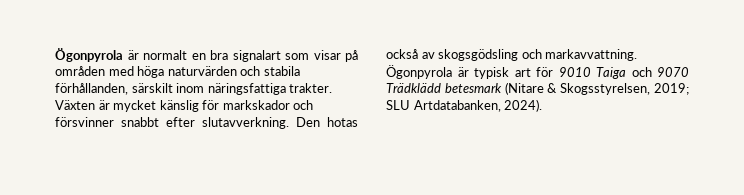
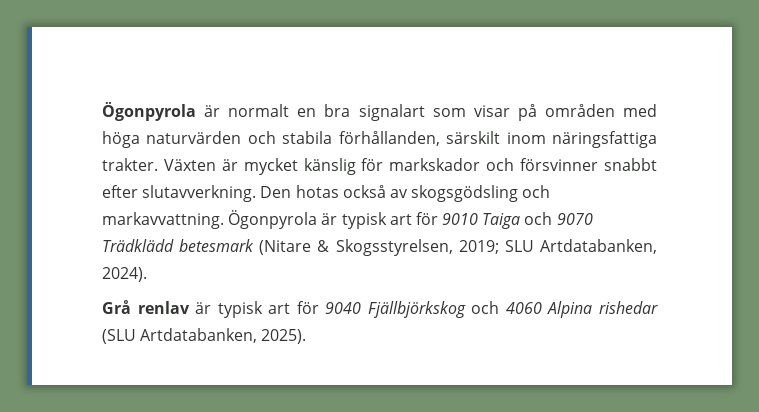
+ Grå renlav är typisk art för 9040 Fjällbjörkskog och 4060 Alpina rishedar (SLU Artdatabanken, 2025).

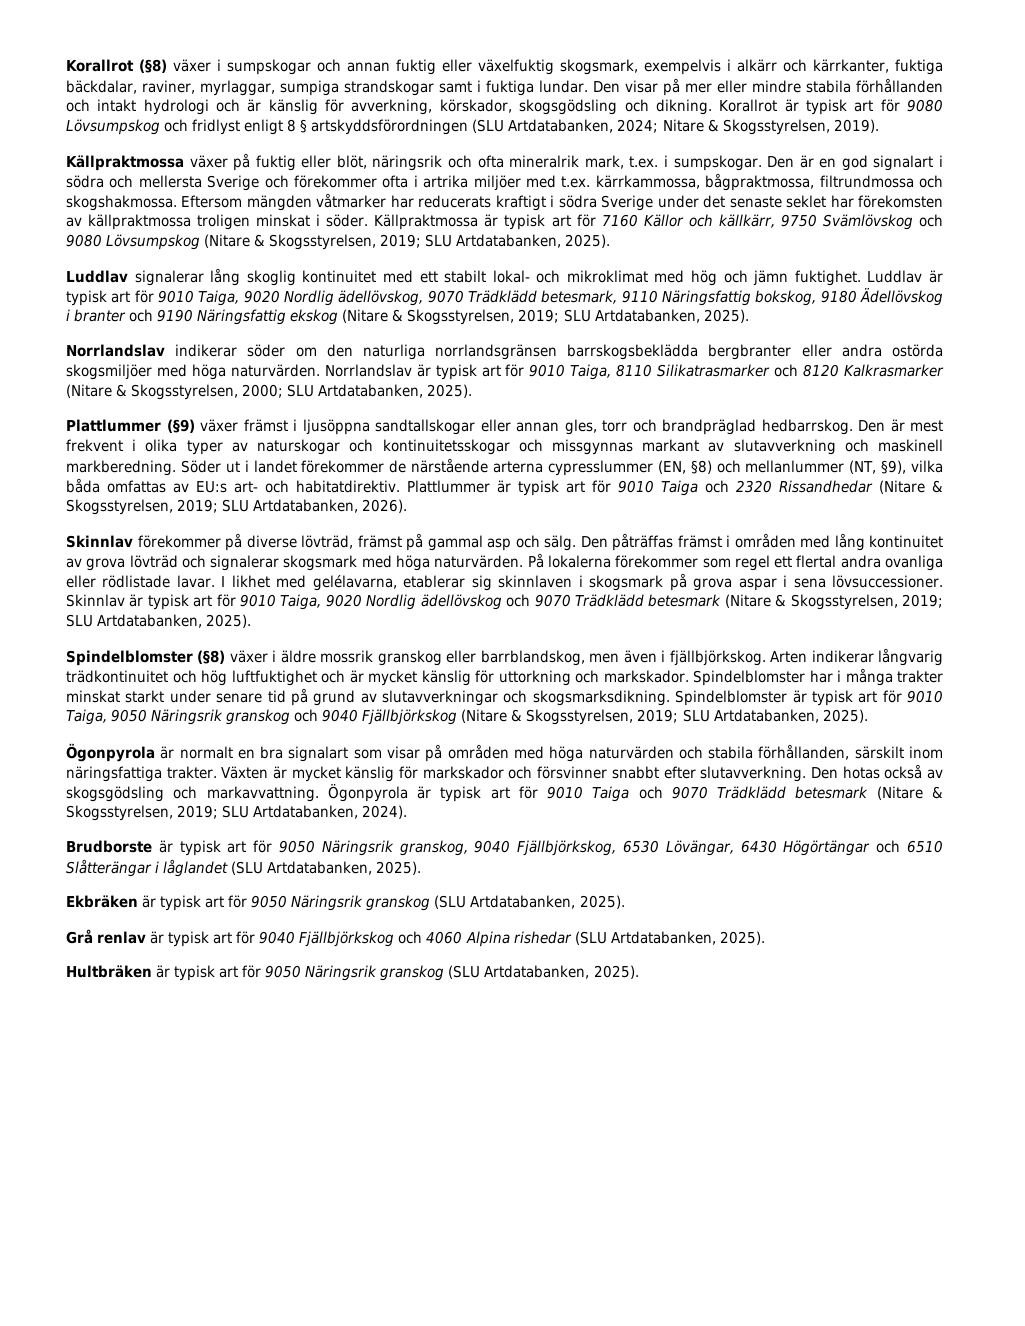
+ Korallrot (§8) växer i sumpskogar och annan fuktig eller växelfuktig skogsmark, exempelvis i alkärr och kärrkanter, fuktiga bäckdalar, raviner, myrlaggar, sumpiga strandskogar samt i fuktiga lundar. Den visar på mer eller mindre stabila förhållanden och intakt hydrologi och är känslig för avverkning, körskador, skogsgödsling och dikning. Korallrot är typisk art för 9080 Lövsumpskog och fridlyst enligt 8 § artskyddsförordningen (SLU Artdatabanken, 2024; Nitare & Skogsstyrelsen, 2019).
+ Källpraktmossa växer på fuktig eller blöt, näringsrik och ofta mineralrik mark, t.ex. i sumpskogar. Den är en god signalart i södra och mellersta Sverige och förekommer ofta i artrika miljöer med t.ex. kärrkammossa, bågpraktmossa, filtrundmossa och skogshakmossa. Eftersom mängden våtmarker har reducerats kraftigt i södra Sverige under det senaste seklet har förekomsten av källpraktmossa troligen minskat i söder. Källpraktmossa är typisk art för 7160 Källor och källkärr, 9750 Svämlövskog och 9080 Lövsumpskog (Nitare & Skogsstyrelsen, 2019; SLU Artdatabanken, 2025).
+ Luddlav signalerar lång skoglig kontinuitet med ett stabilt lokal- och mikroklimat med hög och jämn fuktighet. Luddlav är typisk art för 9010 Taiga, 9020 Nordlig ädellövskog, 9070 Trädklädd betesmark, 9110 Näringsfattig bokskog, 9180 Ädellövskog i branter och 9190 Näringsfattig ekskog (Nitare & Skogsstyrelsen, 2019; SLU Artdatabanken, 2025).
+ Norrlandslav indikerar söder om den naturliga norrlandsgränsen barrskogsbeklädda bergbranter eller andra ostörda skogsmiljöer med höga naturvärden. Norrlandslav är typisk art för 9010 Taiga, 8110 Silikatrasmarker och 8120 Kalkrasmarker (Nitare & Skogsstyrelsen, 2000; SLU Artdatabanken, 2025).
+ Plattlummer (§9) växer främst i ljusöppna sandtallskogar eller annan gles, torr och brandpräglad hedbarrskog. Den är mest frekvent i olika typer av naturskogar och kontinuitetsskogar och missgynnas markant av slutavverkning och maskinell markberedning. Söder ut i landet förekommer de närstående arterna cypresslummer (EN, §8) och mellanlummer (NT, §9), vilka båda omfattas av EU:s art- och habitatdirektiv. Plattlummer är typisk art för 9010 Taiga och 2320 Rissandhedar (Nitare & Skogsstyrelsen, 2019; SLU Artdatabanken, 2026).
+ Skinnlav förekommer på diverse lövträd, främst på gammal asp och sälg. Den påträffas främst i områden med lång kontinuitet av grova lövträd och signalerar skogsmark med höga naturvärden. På lokalerna förekommer som regel ett flertal andra ovanliga eller rödlistade lavar. I likhet med gelélavarna, etablerar sig skinnlaven i skogsmark på grova aspar i sena lövsuccessioner. Skinnlav är typisk art för 9010 Taiga, 9020 Nordlig ädellövskog och 9070 Trädklädd betesmark (Nitare & Skogsstyrelsen, 2019; SLU Artdatabanken, 2025).
+ Spindelblomster (§8) växer i äldre mossrik granskog eller barrblandskog, men även i fjällbjörkskog. Arten indikerar långvarig trädkontinuitet och hög luftfuktighet och är mycket känslig för uttorkning och markskador. Spindelblomster har i många trakter minskat starkt under senare tid på grund av slutavverkningar och skogsmarksdikning. Spindelblomster är typisk art för 9010 Taiga, 9050 Näringsrik granskog och 9040 Fjällbjörkskog (Nitare & Skogsstyrelsen, 2019; SLU Artdatabanken, 2025).
+ Brudborste är typisk art för 9050 Näringsrik granskog, 9040 Fjällbjörkskog, 6530 Lövängar, 6430 Högörtängar och 6510 Slåtterängar i låglandet (SLU Artdatabanken, 2025).
+ Ekbräken är typisk art för 9050 Näringsrik granskog (SLU Artdatabanken, 2025).
+ Hultbräken är typisk art för 9050 Näringsrik granskog (SLU Artdatabanken, 2025).

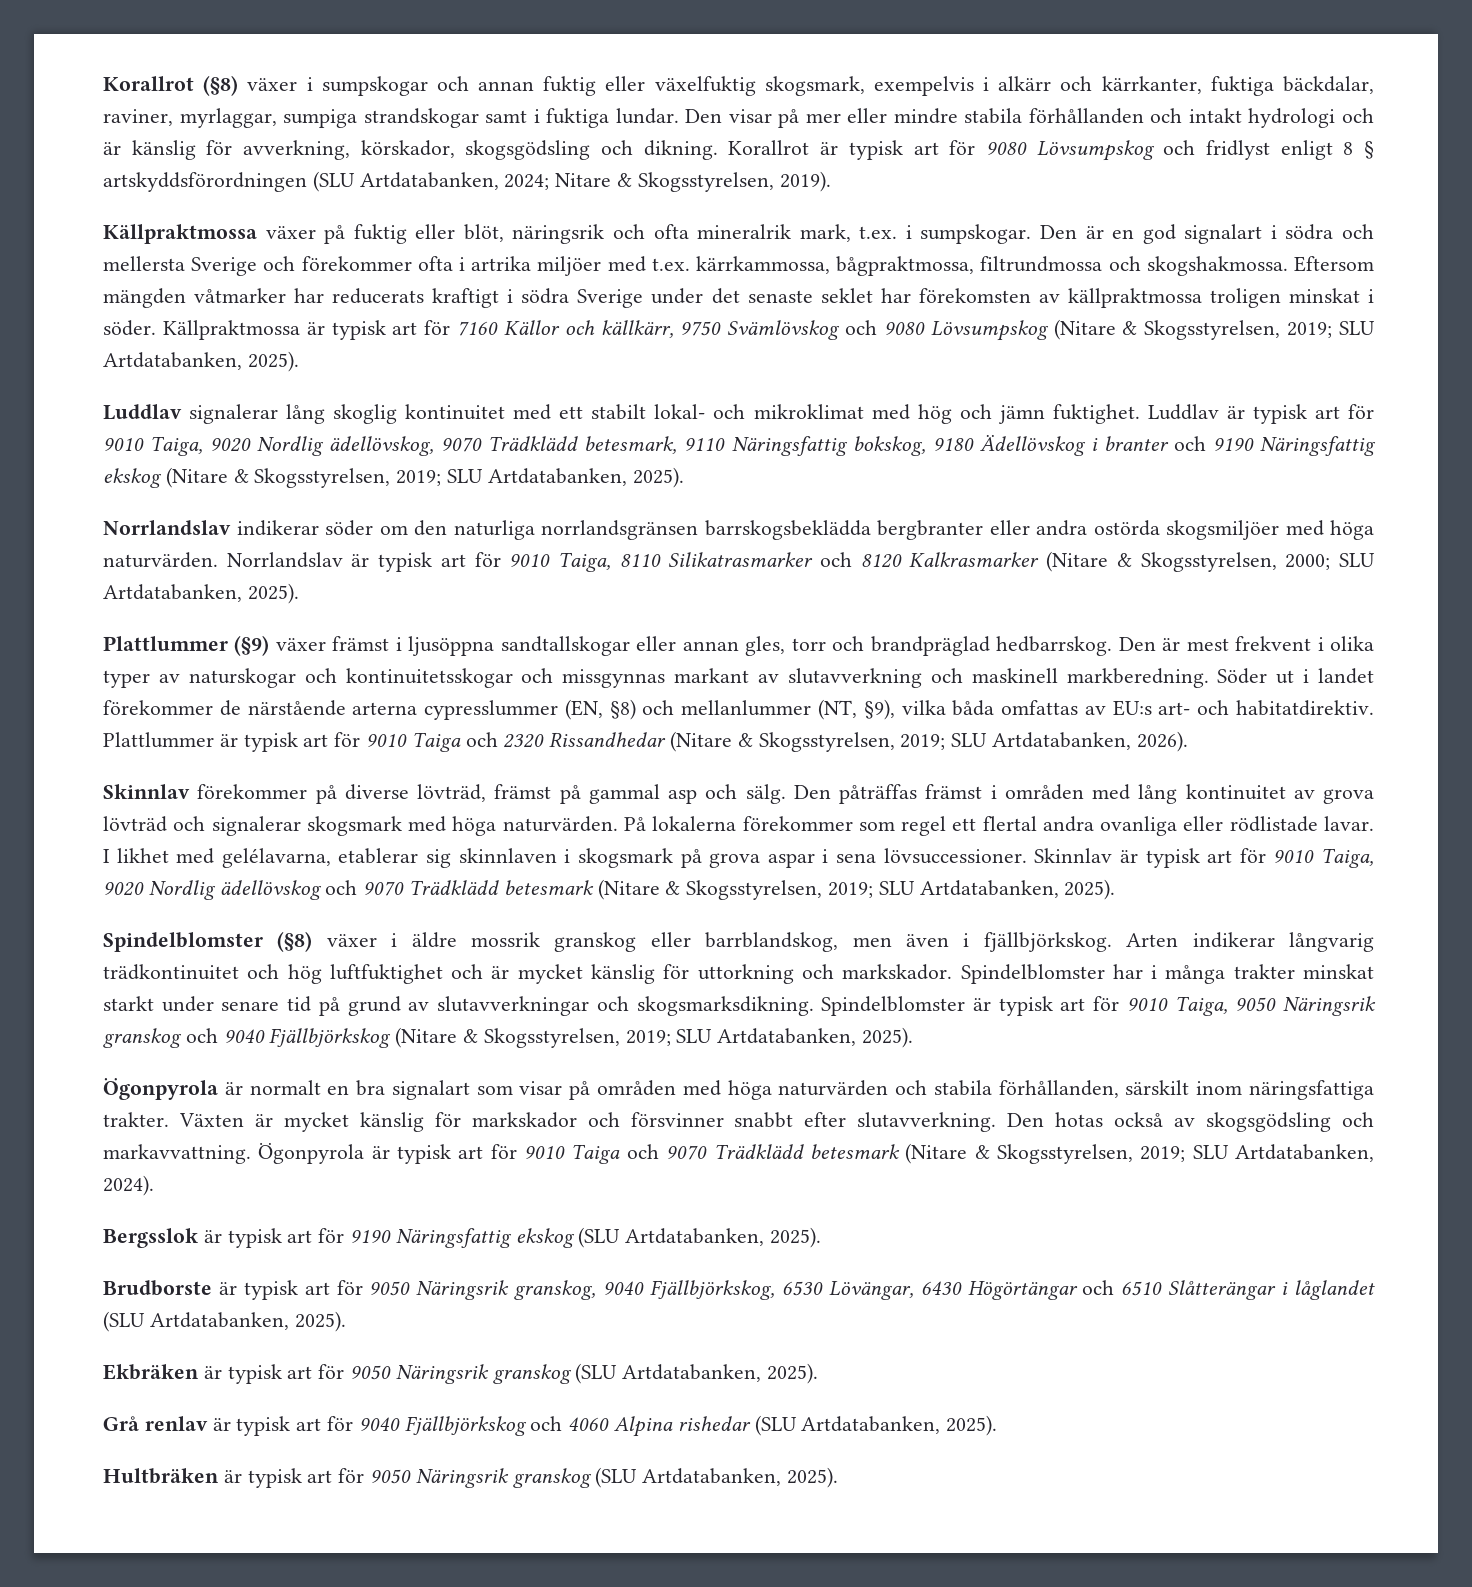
+ Bergsslok är typisk art för 9190 Näringsfattig ekskog (SLU Artdatabanken, 2025).

